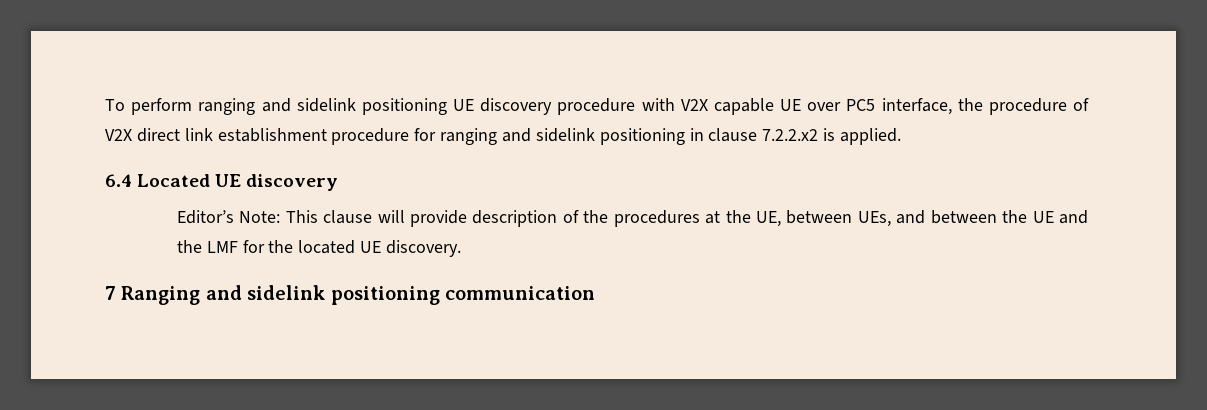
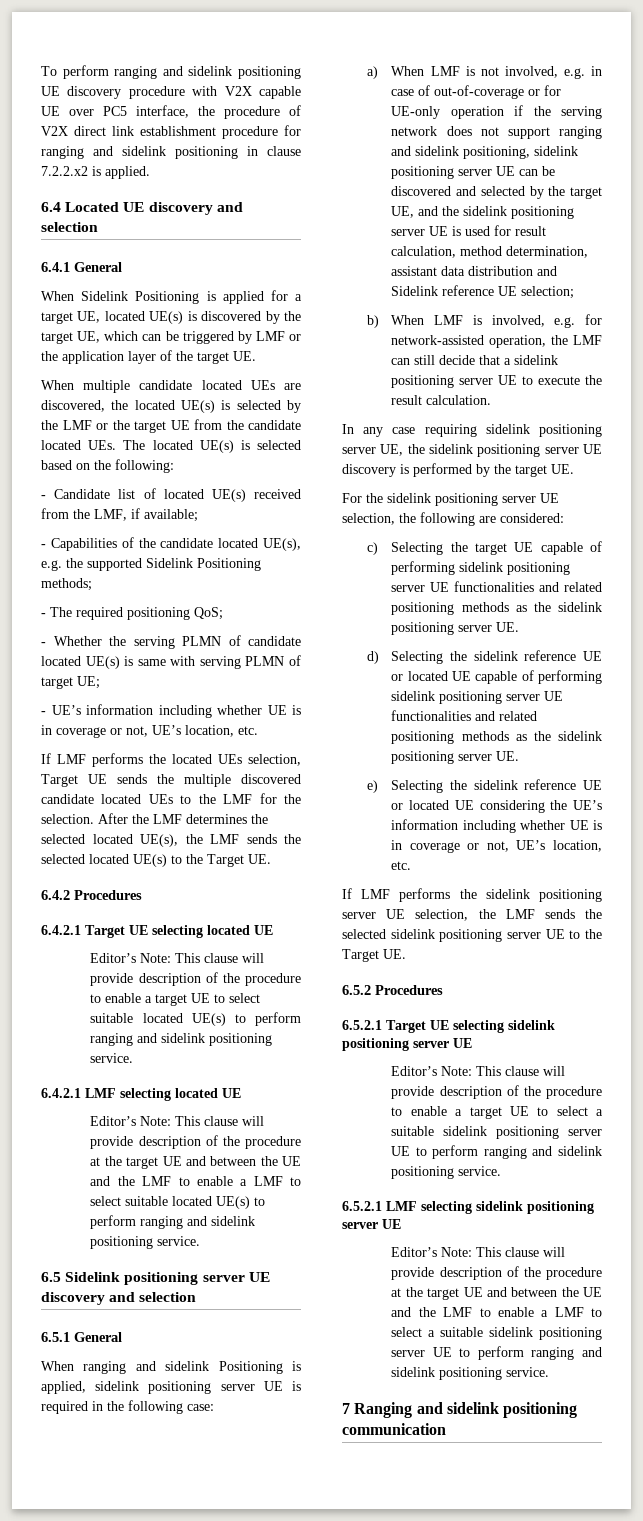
- 6.4 Located UE discovery
- Editor’s Note: This clause will provide description of the procedures at the UE, between UEs, and between the UE and the LMF for the located UE discovery.
+ 6.4 Located UE discovery and selection
+ 6.4.1 General
+ When Sidelink Positioning is applied for a target UE, located UE(s) is discovered by the target UE, which can be triggered by LMF or the application layer of the target UE.
+ When multiple candidate located UEs are discovered, the located UE(s) is selected by the LMF or the target UE from the candidate located UEs. The located UE(s) is selected based on the following:
+ - Candidate list of located UE(s) received from the LMF, if available;
+ - Capabilities of the candidate located UE(s), e.g. the supported Sidelink Positioning methods;
+ - The required positioning QoS;
+ - Whether the serving PLMN of candidate located UE(s) is same with serving PLMN of target UE;
+ - UE’s information including whether UE is in coverage or not, UE’s location, etc.
+ If LMF performs the located UEs selection, Target UE sends the multiple discovered candidate located UEs to the LMF for the selection. After the LMF determines the selected located UE(s), the LMF sends the selected located UE(s) to the Target UE.
+ 6.4.2 Procedures
+ 6.4.2.1 Target UE selecting located UE
+ Editor’s Note: This clause will provide description of the procedure to enable a target UE to select suitable located UE(s) to perform ranging and sidelink positioning service.
+ 6.4.2.1 LMF selecting located UE
+ Editor’s Note: This clause will provide description of the procedure at the target UE and between the UE and the LMF to enable a LMF to select suitable located UE(s) to perform ranging and sidelink positioning service.
+ 6.5 Sidelink positioning server UE discovery and selection
+ 6.5.1 General
+ When ranging and sidelink Positioning is applied, sidelink positioning server UE is required in the following case:
+ a) When LMF is not involved, e.g. in case of out-of-coverage or for UE-only operation if the serving network does not support ranging and sidelink positioning, sidelink positioning server UE can be discovered and selected by the target UE, and the sidelink positioning server UE is used for result calculation, method determination, assistant data distribution and Sidelink reference UE selection;
+ b) When LMF is involved, e.g. for network-assisted operation, the LMF can still decide that a sidelink positioning server UE to execute the result calculation.
+ In any case requiring sidelink positioning server UE, the sidelink positioning server UE discovery is performed by the target UE.
+ For the sidelink positioning server UE selection, the following are considered:
+ c) Selecting the target UE capable of performing sidelink positioning server UE functionalities and related positioning methods as the sidelink positioning server UE.
+ d) Selecting the sidelink reference UE or located UE capable of performing sidelink positioning server UE functionalities and related positioning methods as the sidelink positioning server UE.
+ e) Selecting the sidelink reference UE or located UE considering the UE’s information including whether UE is in coverage or not, UE’s location, etc.
+ If LMF performs the sidelink positioning server UE selection, the LMF sends the selected sidelink positioning server UE to the Target UE.
+ 6.5.2 Procedures
+ 6.5.2.1 Target UE selecting sidelink positioning server UE
+ Editor’s Note: This clause will provide description of the procedure to enable a target UE to select a suitable sidelink positioning server UE to perform ranging and sidelink positioning service.
+ 6.5.2.1 LMF selecting sidelink positioning server UE
+ Editor’s Note: This clause will provide description of the procedure at the target UE and between the UE and the LMF to enable a LMF to select a suitable sidelink positioning server UE to perform ranging and sidelink positioning service.

